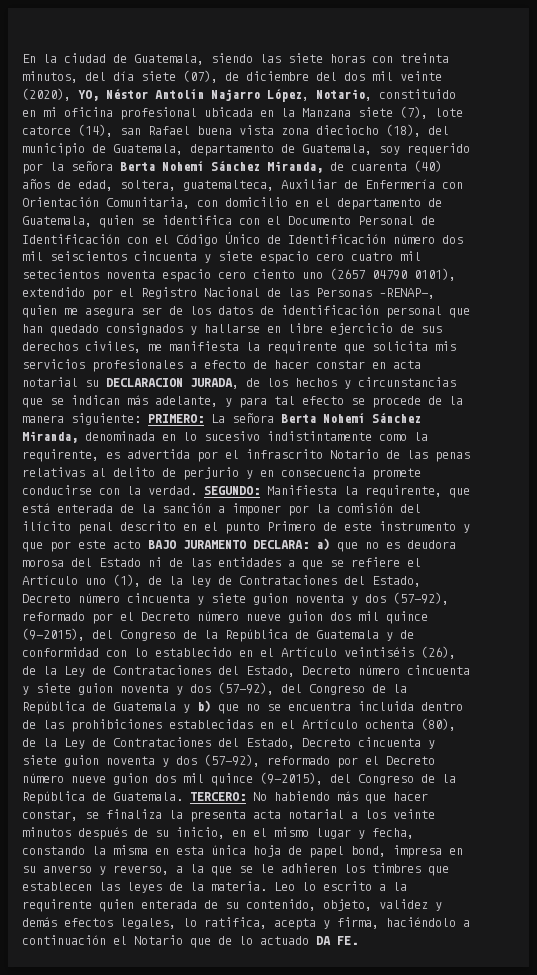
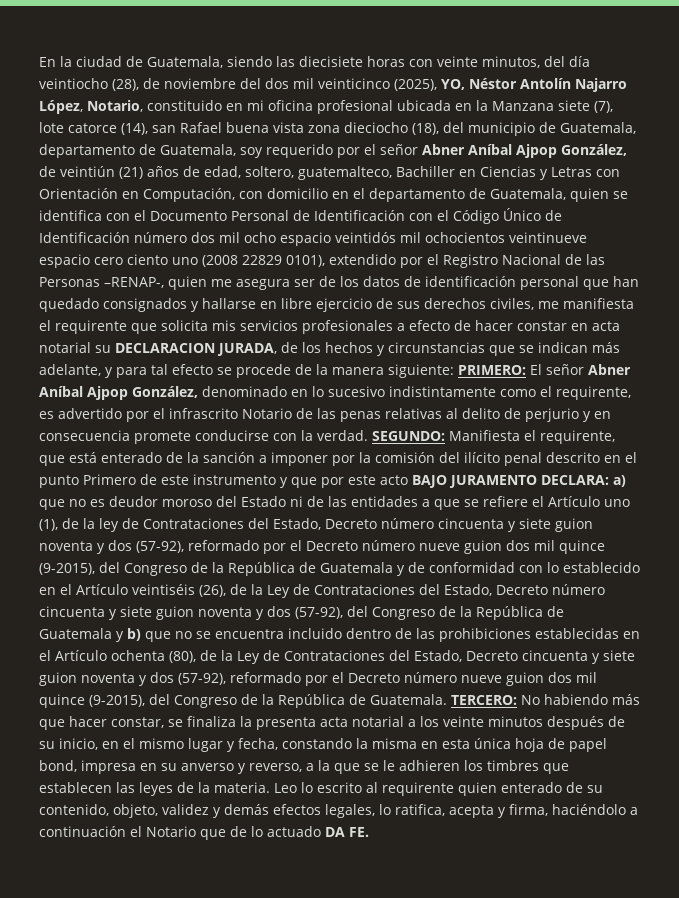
- En la ciudad de Guatemala, siendo las siete horas con treinta minutos, del día siete (07), de diciembre del dos mil veinte (2020), YO, Néstor Antolín Najarro López, Notario, constituido en mi oficina profesional ubicada en la Manzana siete (7), lote catorce (14), san Rafael buena vista zona dieciocho (18), del municipio de Guatemala, departamento de Guatemala, soy requerido por la señora Berta Nohemí Sánchez Miranda, de cuarenta (40) años de edad, soltera, guatemalteca, Auxiliar de Enfermería con Orientación Comunitaria, con domicilio en el departamento de Guatemala, quien se identifica con el Documento Personal de Identificación con el Código Único de Identificación número dos mil seiscientos cincuenta y siete espacio cero cuatro mil setecientos noventa espacio cero ciento uno (2657 04790 0101), extendido por el Registro Nacional de las Personas –RENAP-, quien me asegura ser de los datos de identificación personal que han quedado consignados y hallarse en libre ejercicio de sus derechos civiles, me manifiesta la requirente que solicita mis servicios profesionales a efecto de hacer constar en acta notarial su DECLARACION JURADA, de los hechos y circunstancias que se indican más adelante, y para tal efecto se procede de la manera siguiente:
+ En la ciudad de Guatemala, siendo las diecisiete horas con veinte minutos, del día veintiocho (28), de noviembre del dos mil veinticinco (2025), YO, Néstor Antolín Najarro López, Notario, constituido en mi oficina profesional ubicada en la Manzana siete (7), lote catorce (14), san Rafael buena vista zona dieciocho (18), del municipio de Guatemala, departamento de Guatemala, soy requerido por el señor Abner Aníbal Ajpop González, de veintiún (21) años de edad, soltero, guatemalteco, Bachiller en Ciencias y Letras con Orientación en Computación, con domicilio en el departamento de Guatemala, quien se identifica con el Documento Personal de Identificación con el Código Único de Identificación número dos mil ocho espacio veintidós mil ochocientos veintinueve espacio cero ciento uno (2008 22829 0101), extendido por el Registro Nacional de las Personas –RENAP-, quien me asegura ser de los datos de identificación personal que han quedado consignados y hallarse en libre ejercicio de sus derechos civiles, me manifiesta el requirente que solicita mis servicios profesionales a efecto de hacer constar en acta notarial su DECLARACION JURADA, de los hechos y circunstancias que se indican más adelante, y para tal efecto se procede de la manera siguiente:
- La señora Berta Nohemí Sánchez Miranda, denominada en lo sucesivo indistintamente como la requirente, es advertida por el infrascrito Notario de las penas relativas al delito de perjurio y en consecuencia promete conducirse con la verdad.
+ El señor Abner Aníbal Ajpop González, denominado en lo sucesivo indistintamente como el requirente, es advertido por el infrascrito Notario de las penas relativas al delito de perjurio y en consecuencia promete conducirse con la verdad.
- Manifiesta la requirente, que está enterada de la sanción a imponer por la comisión del ilícito penal descrito en el punto Primero de este instrumento y que por este acto BAJO JURAMENTO DECLARA:
+ Manifiesta el requirente, que está enterado de la sanción a imponer por la comisión del ilícito penal descrito en el punto Primero de este instrumento y que por este acto BAJO JURAMENTO DECLARA:
- a) que no es deudora morosa del Estado ni de las entidades a que se refiere el Artículo uno (1), de la ley de Contrataciones del Estado, Decreto número cincuenta y siete guion noventa y dos (57-92), reformado por el Decreto número nueve guion dos mil quince (9-2015), del Congreso de la República de Guatemala y de conformidad con lo establecido en el Artículo veintiséis (26), de la Ley de Contrataciones del Estado, Decreto número cincuenta y siete guion noventa y dos (57-92), del Congreso de la República de Guatemala y b) que no se encuentra incluida dentro de las prohibiciones establecidas en el Artículo ochenta (80), de la Ley de Contrataciones del Estado, Decreto cincuenta y siete guion noventa y dos (57-92), reformado por el Decreto número nueve guion dos mil quince (9-2015), del Congreso de la República de Guatemala.
+ a) que no es deudor moroso del Estado ni de las entidades a que se refiere el Artículo uno (1), de la ley de Contrataciones del Estado, Decreto número cincuenta y siete guion noventa y dos (57-92), reformado por el Decreto número nueve guion dos mil quince (9-2015), del Congreso de la República de Guatemala y de conformidad con lo establecido en el Artículo veintiséis (26), de la Ley de Contrataciones del Estado, Decreto número cincuenta y siete guion noventa y dos (57-92), del Congreso de la República de Guatemala y b) que no se encuentra incluido dentro de las prohibiciones establecidas en el Artículo ochenta (80), de la Ley de Contrataciones del Estado, Decreto cincuenta y siete guion noventa y dos (57-92), reformado por el Decreto número nueve guion dos mil quince (9-2015), del Congreso de la República de Guatemala.
- Leo lo escrito a la requirente quien enterada de su contenido, objeto, validez y demás efectos legales, lo ratifica, acepta y firma, haciéndolo a continuación el Notario que de lo actuado DA FE.
+ Leo lo escrito al requirente quien enterado de su contenido, objeto, validez y demás efectos legales, lo ratifica, acepta y firma, haciéndolo a continuación el Notario que de lo actuado DA FE.

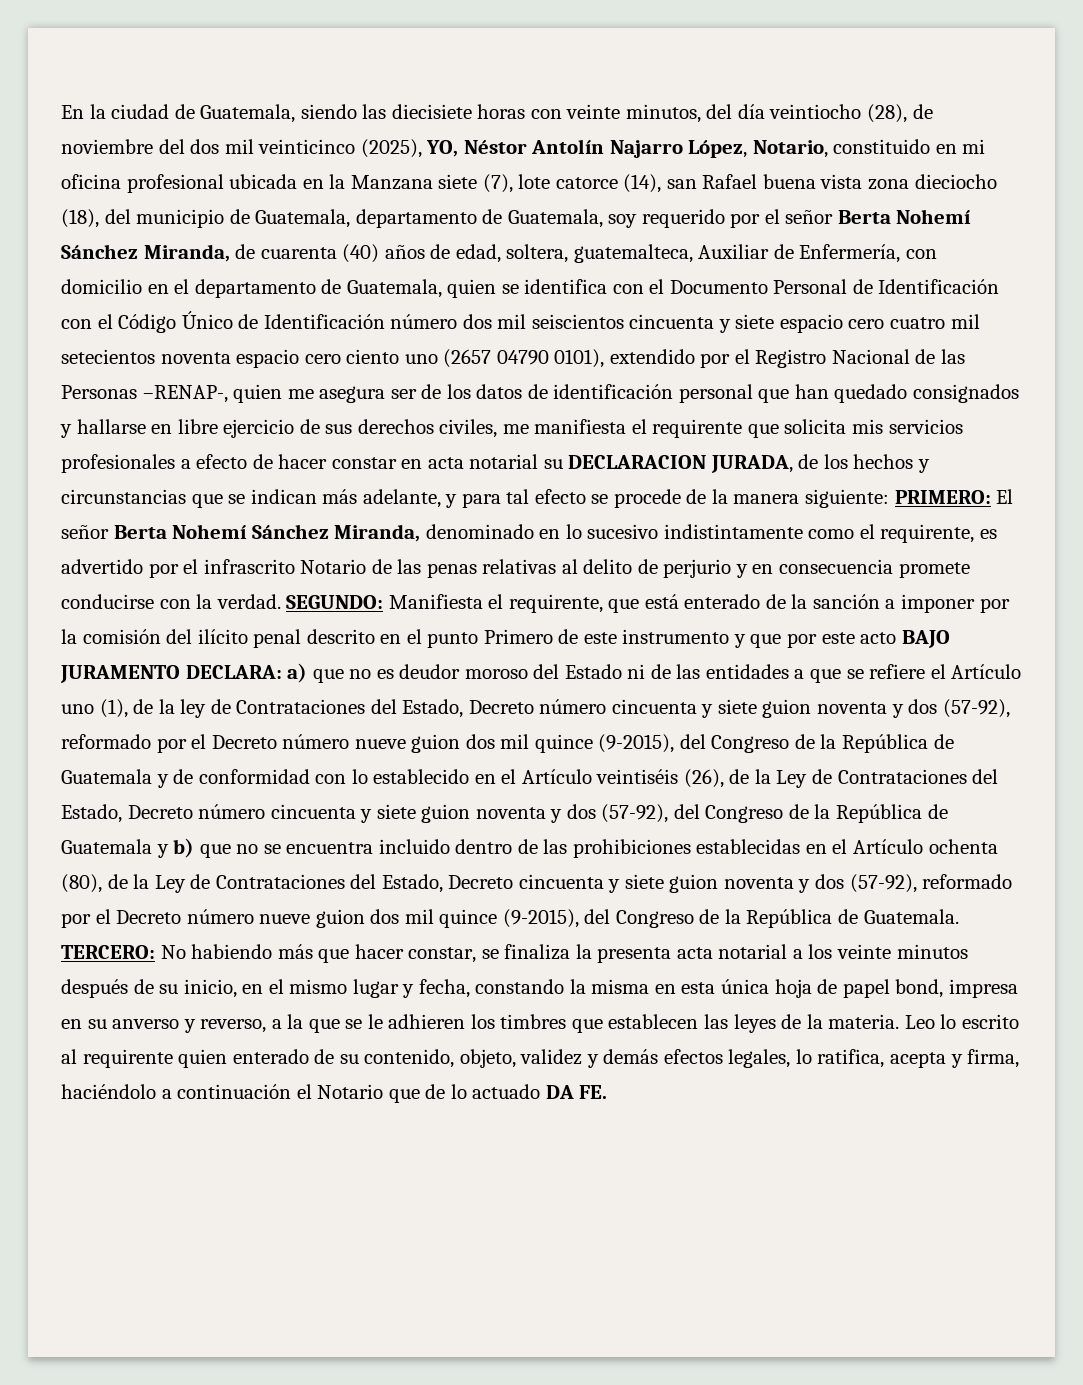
- En la ciudad de Guatemala, siendo las diecisiete horas con veinte minutos, del día veintiocho (28), de noviembre del dos mil veinticinco (2025), YO, Néstor Antolín Najarro López, Notario, constituido en mi oficina profesional ubicada en la Manzana siete (7), lote catorce (14), san Rafael buena vista zona dieciocho (18), del municipio de Guatemala, departamento de Guatemala, soy requerido por el señor Abner Aníbal Ajpop González, de veintiún (21) años de edad, soltero, guatemalteco, Bachiller en Ciencias y Letras con Orientación en Computación, con domicilio en el departamento de Guatemala, quien se identifica con el Documento Personal de Identificación con el Código Único de Identificación número dos mil ocho espacio veintidós mil ochocientos veintinueve espacio cero ciento uno (2008 22829 0101), extendido por el Registro Nacional de las Personas –RENAP-, quien me asegura ser de los datos de identificación personal que han quedado consignados y hallarse en libre ejercicio de sus derechos civiles, me manifiesta el requirente que solicita mis servicios profesionales a efecto de hacer constar en acta notarial su DECLARACION JURADA, de los hechos y circunstancias que se indican más adelante, y para tal efecto se procede de la manera siguiente:
+ En la ciudad de Guatemala, siendo las diecisiete horas con veinte minutos, del día veintiocho (28), de noviembre del dos mil veinticinco (2025), YO, Néstor Antolín Najarro López, Notario, constituido en mi oficina profesional ubicada en la Manzana siete (7), lote catorce (14), san Rafael buena vista zona dieciocho (18), del municipio de Guatemala, departamento de Guatemala, soy requerido por el señor Berta Nohemí Sánchez Miranda, de cuarenta (40) años de edad, soltera, guatemalteca, Auxiliar de Enfermería, con domicilio en el departamento de Guatemala, quien se identifica con el Documento Personal de Identificación con el Código Único de Identificación número dos mil seiscientos cincuenta y siete espacio cero cuatro mil setecientos noventa espacio cero ciento uno (2657 04790 0101), extendido por el Registro Nacional de las Personas –RENAP-, quien me asegura ser de los datos de identificación personal que han quedado consignados y hallarse en libre ejercicio de sus derechos civiles, me manifiesta el requirente que solicita mis servicios profesionales a efecto de hacer constar en acta notarial su DECLARACION JURADA, de los hechos y circunstancias que se indican más adelante, y para tal efecto se procede de la manera siguiente:
- El señor Abner Aníbal Ajpop González, denominado en lo sucesivo indistintamente como el requirente, es advertido por el infrascrito Notario de las penas relativas al delito de perjurio y en consecuencia promete conducirse con la verdad.
+ El señor Berta Nohemí Sánchez Miranda, denominado en lo sucesivo indistintamente como el requirente, es advertido por el infrascrito Notario de las penas relativas al delito de perjurio y en consecuencia promete conducirse con la verdad.

